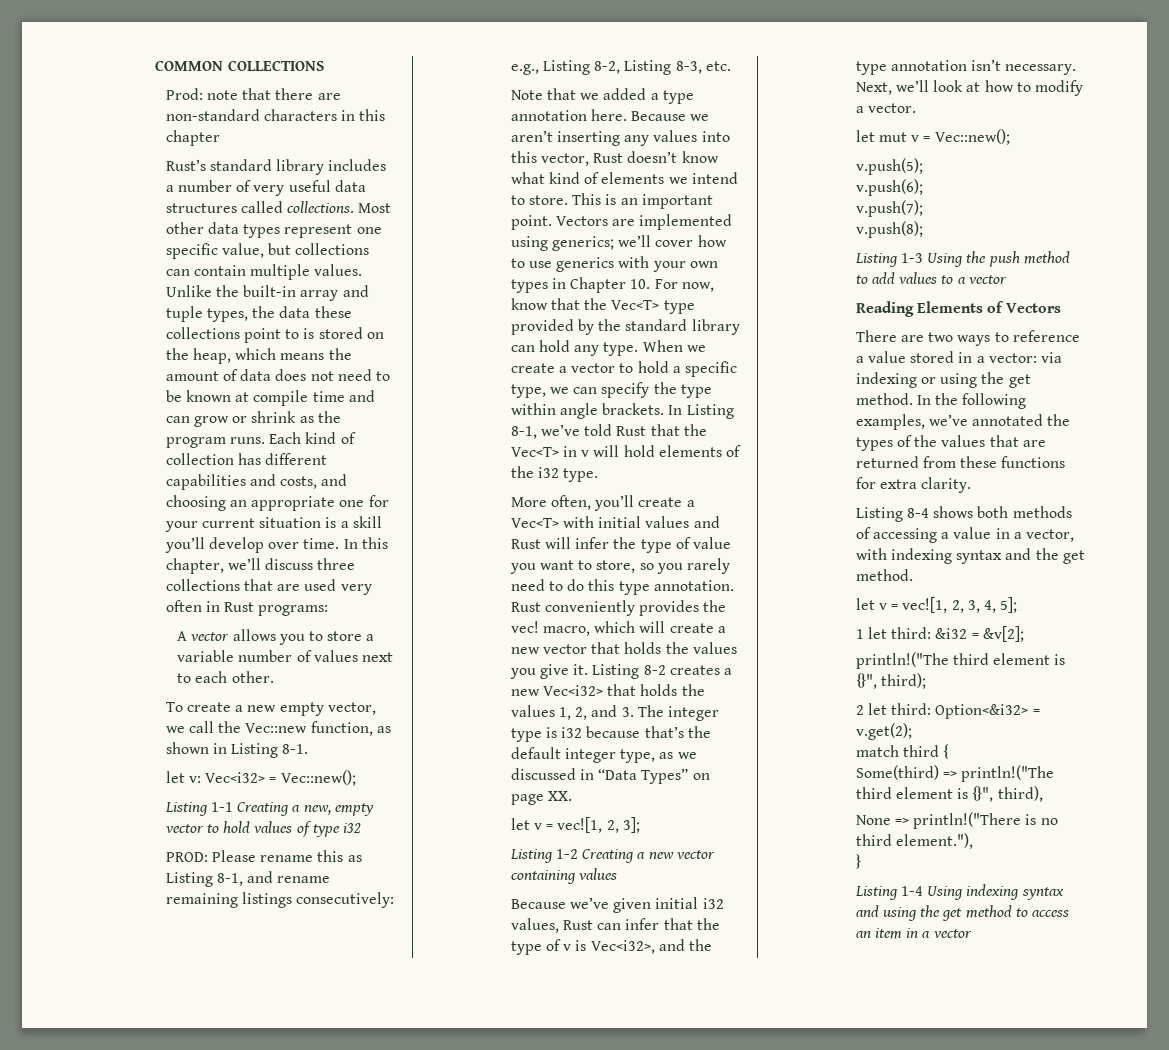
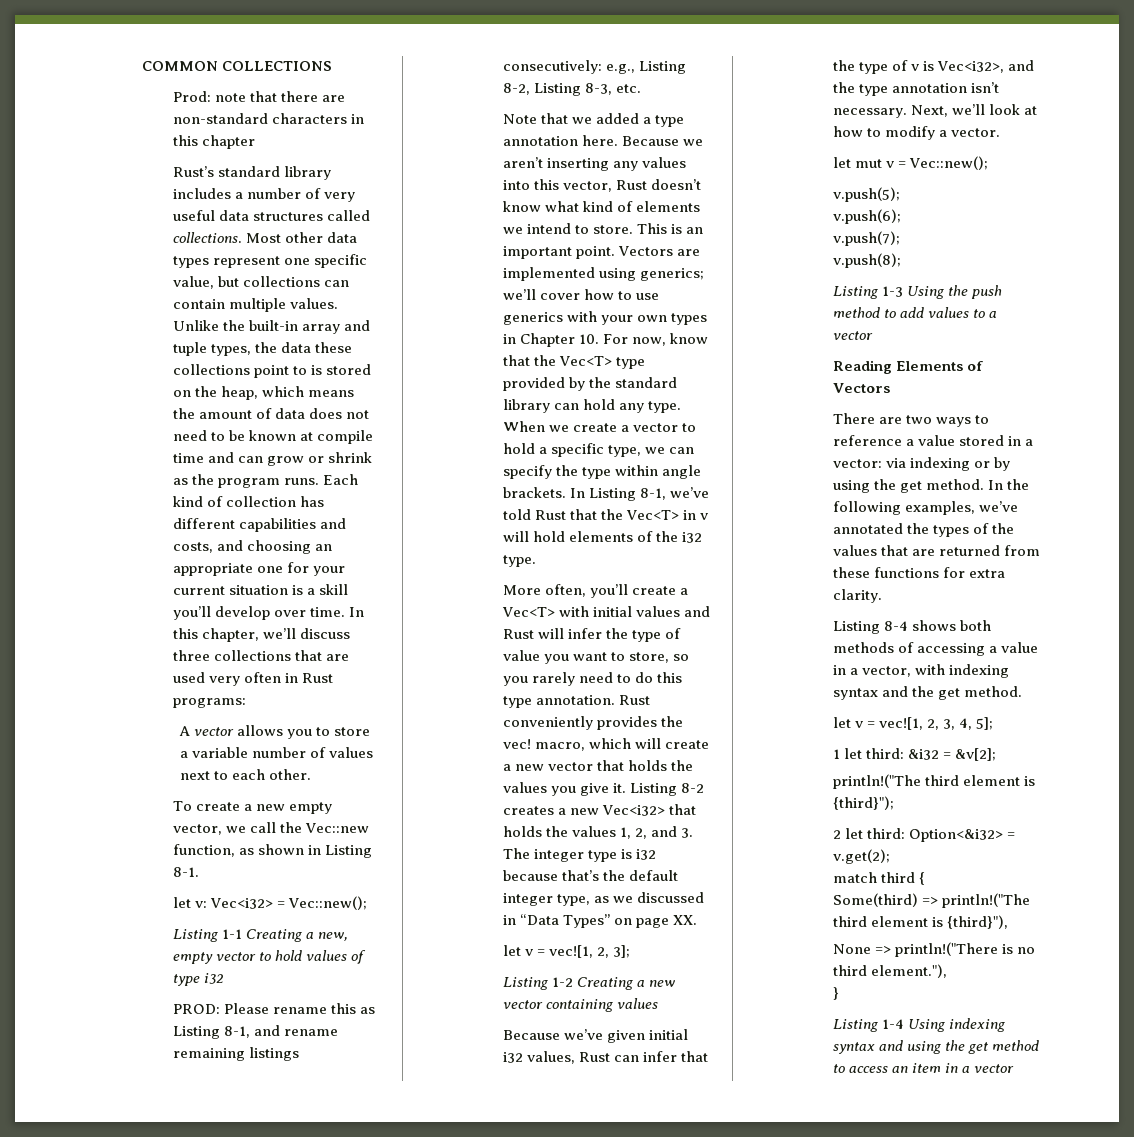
- There are two ways to reference a value stored in a vector: via indexing or using the get method.
+ There are two ways to reference a value stored in a vector: via indexing or by using the get method.
- println!("The third element is {}", third);
+ println!("The third element is {third}");
- Some(third) => println!("The third element is {}", third),
+ Some(third) => println!("The third element is {third}"),

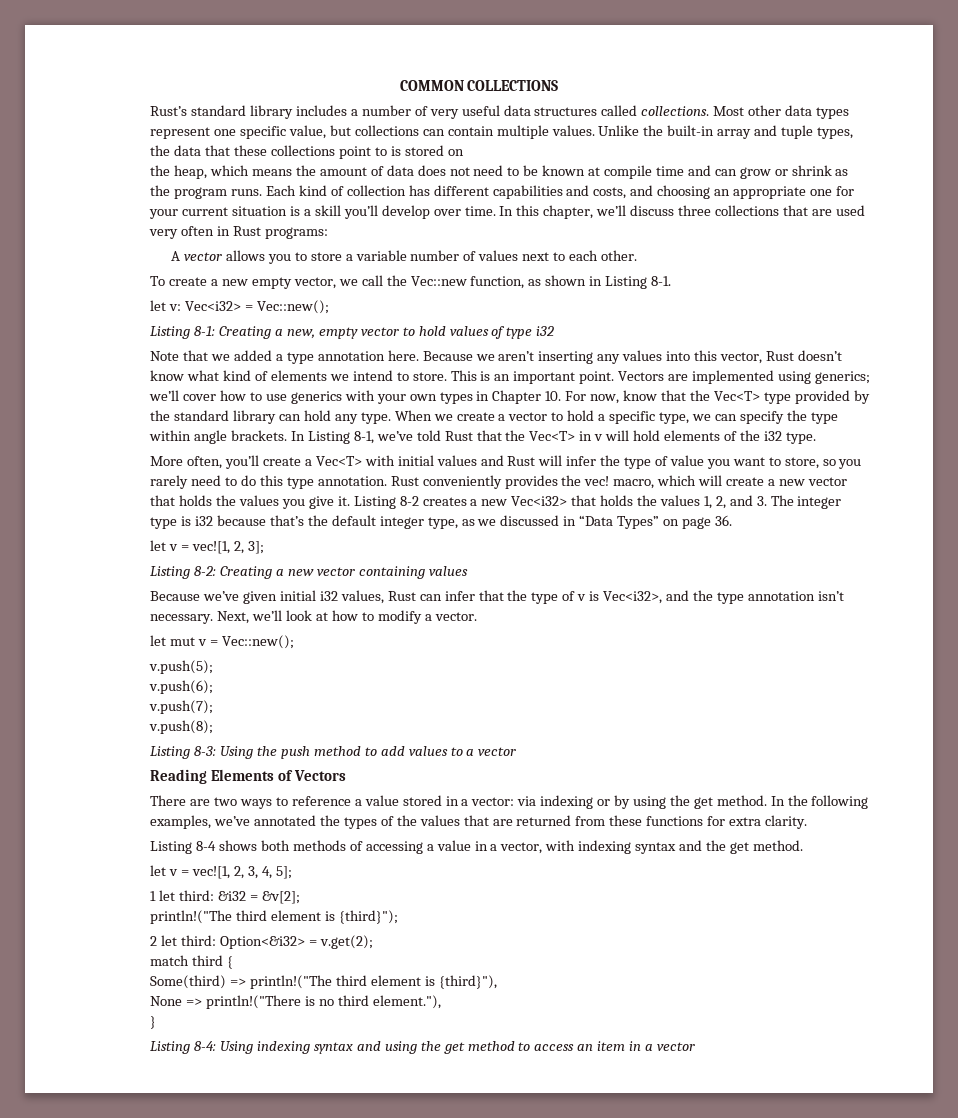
- Prod: note that there are non-standard characters in this chapter
- Unlike the built-in array and tuple types, the data these collections point to is stored on the heap, which means the amount of data does not need to be known at compile time and can grow or shrink as the program runs.
+ Unlike the built-in array and tuple types, the data that these collections point to is stored on
+ the heap, which means the amount of data does not need to be known at compile time and can grow or shrink as the program runs.
- Listing 1-1 Creating a new, empty vector to hold values of type i32
+ Listing 8-1: Creating a new, empty vector to hold values of type i32
- PROD: Please rename this as Listing 8-1, and rename remaining listings consecutively: e.g., Listing 8-2, Listing 8-3, etc.
- Listing 8-2 creates a new Vec<i32> that holds the values 1, 2, and 3. The integer type is i32 because that’s the default integer type, as we discussed in “Data Types” on page XX.
+ Listing 8-2 creates a new Vec<i32> that holds the values 1, 2, and 3. The integer type is i32 because that’s the default integer type, as we discussed in “Data Types” on page 36.
- Listing 1-2 Creating a new vector containing values
+ Listing 8-2: Creating a new vector containing values
- Listing 1-3 Using the push method to add values to a vector
+ Listing 8-3: Using the push method to add values to a vector
- Listing 1-4 Using indexing syntax and using the get method to access an item in a vector
+ Listing 8-4: Using indexing syntax and using the get method to access an item in a vector

